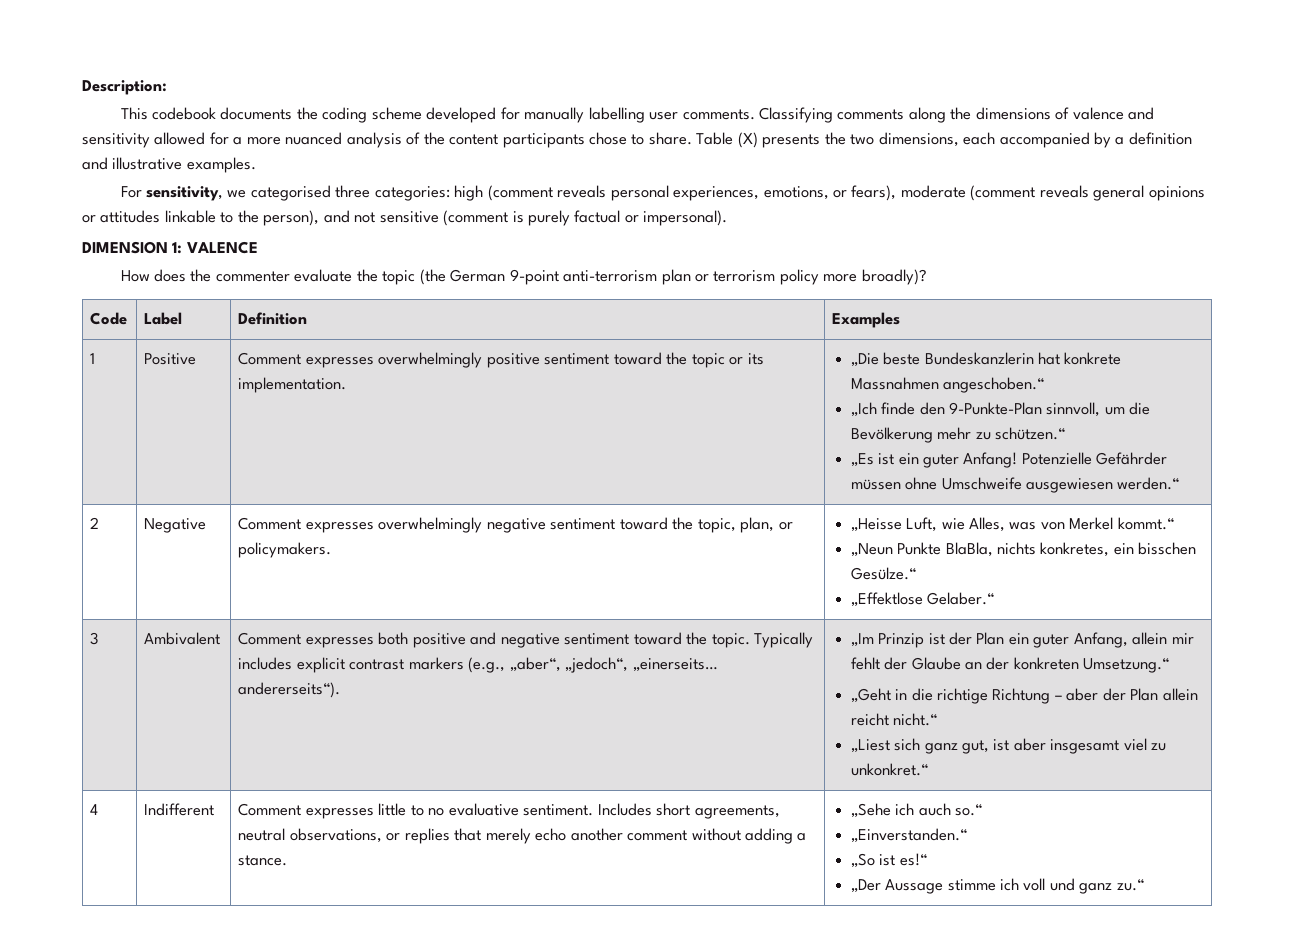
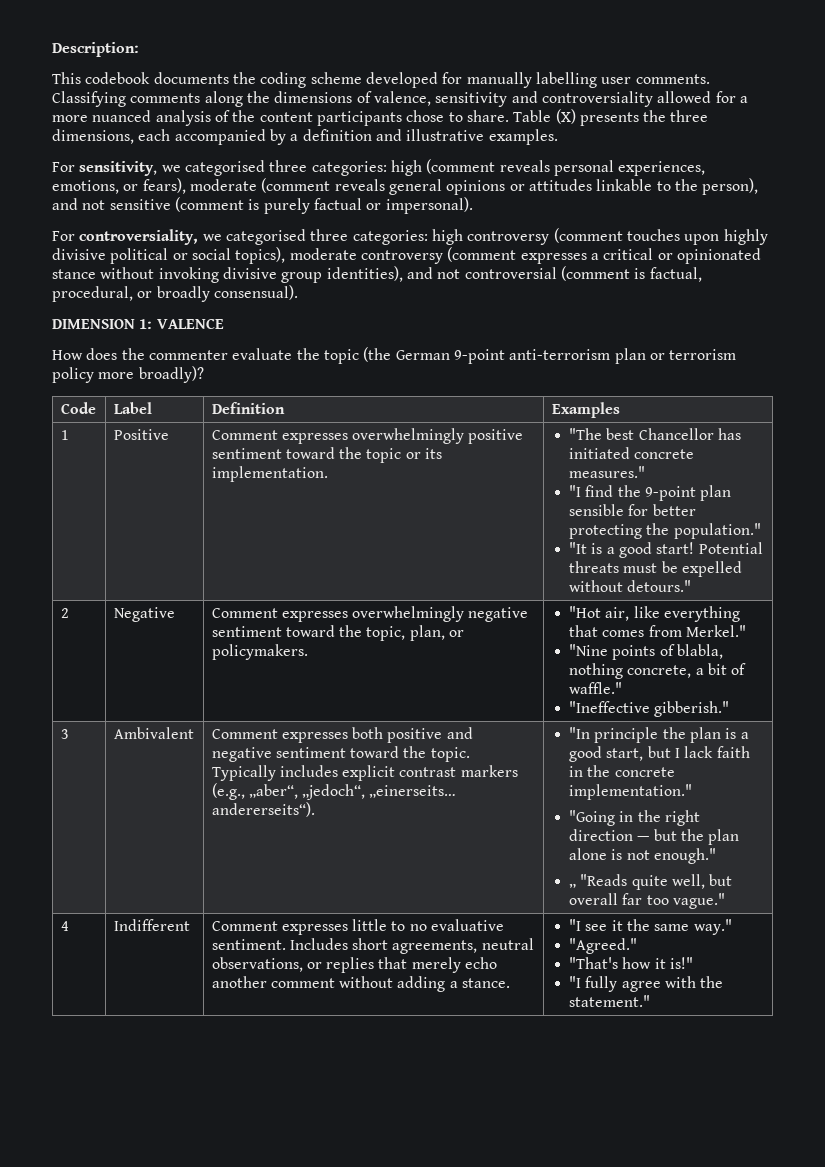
- Classifying comments along the dimensions of valence and sensitivity allowed for a more nuanced analysis of the content participants chose to share.
+ Classifying comments along the dimensions of valence, sensitivity and controversiality allowed for a more nuanced analysis of the content participants chose to share.
- Table (X) presents the two dimensions, each accompanied by a definition and illustrative examples.
+ Table (X) presents the three dimensions, each accompanied by a definition and illustrative examples.
+ For controversiality, we categorised three categories: high controversy (comment touches upon highly divisive political or social topics), moderate controversy (comment expresses a critical or opinionated stance without invoking divisive group identities), and not controversial (comment is factual, procedural, or broadly consensual).
- „Die beste Bundeskanzlerin hat konkrete Massnahmen angeschoben.“
- „Ich finde den 9-Punkte-Plan sinnvoll, um die Bevölkerung mehr zu schützen.“
- „Es ist ein guter Anfang! Potenzielle Gefährder müssen ohne Umschweife ausgewiesen werden.“
+ "The best Chancellor has initiated concrete measures."
+ "I find the 9-point plan sensible for better protecting the population."
+ "It is a good start! Potential threats must be expelled without detours."
- 2 | Negative | Comment expresses overwhelmingly negative sentiment toward the topic, plan, or policymakers. | „Heisse Luft, wie Alles, was von Merkel kommt.“
- „Neun Punkte BlaBla, nichts konkretes, ein bisschen Gesülze.“
- „Effektlose Gelaber.“
+ 2 | Negative | Comment expresses overwhelmingly negative sentiment toward the topic, plan, or policymakers. | "Hot air, like everything that comes from Merkel."
+ "Nine points of blabla, nothing concrete, a bit of waffle."
+ "Ineffective gibberish."
- „Im Prinzip ist der Plan ein guter Anfang, allein mir fehlt der Glaube an der konkreten Umsetzung.“
- „Geht in die richtige Richtung – aber der Plan allein reicht nicht.“
- „Liest sich ganz gut, ist aber insgesamt viel zu unkonkret.“
+ "In principle the plan is a good start, but I lack faith in the concrete implementation."
+ "Going in the right direction — but the plan alone is not enough."
+ „ "Reads quite well, but overall far too vague."
- „Sehe ich auch so.“
- „Einverstanden.“
- „So ist es!“
- „Der Aussage stimme ich voll und ganz zu.“
+ "I see it the same way."
+ "Agreed."
+ "That's how it is!"
+ "I fully agree with the statement."

